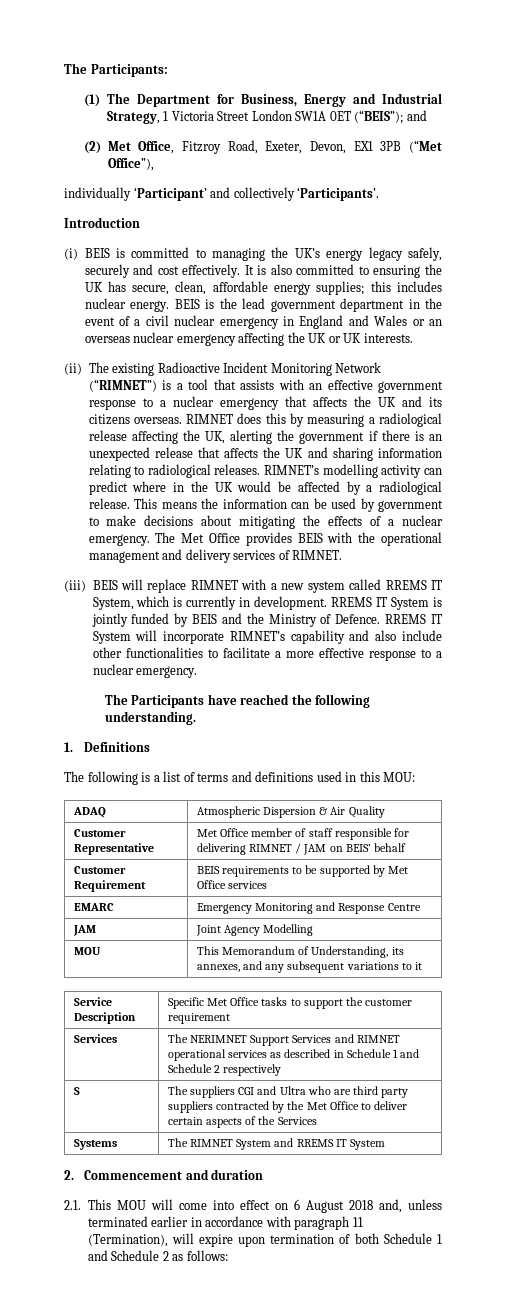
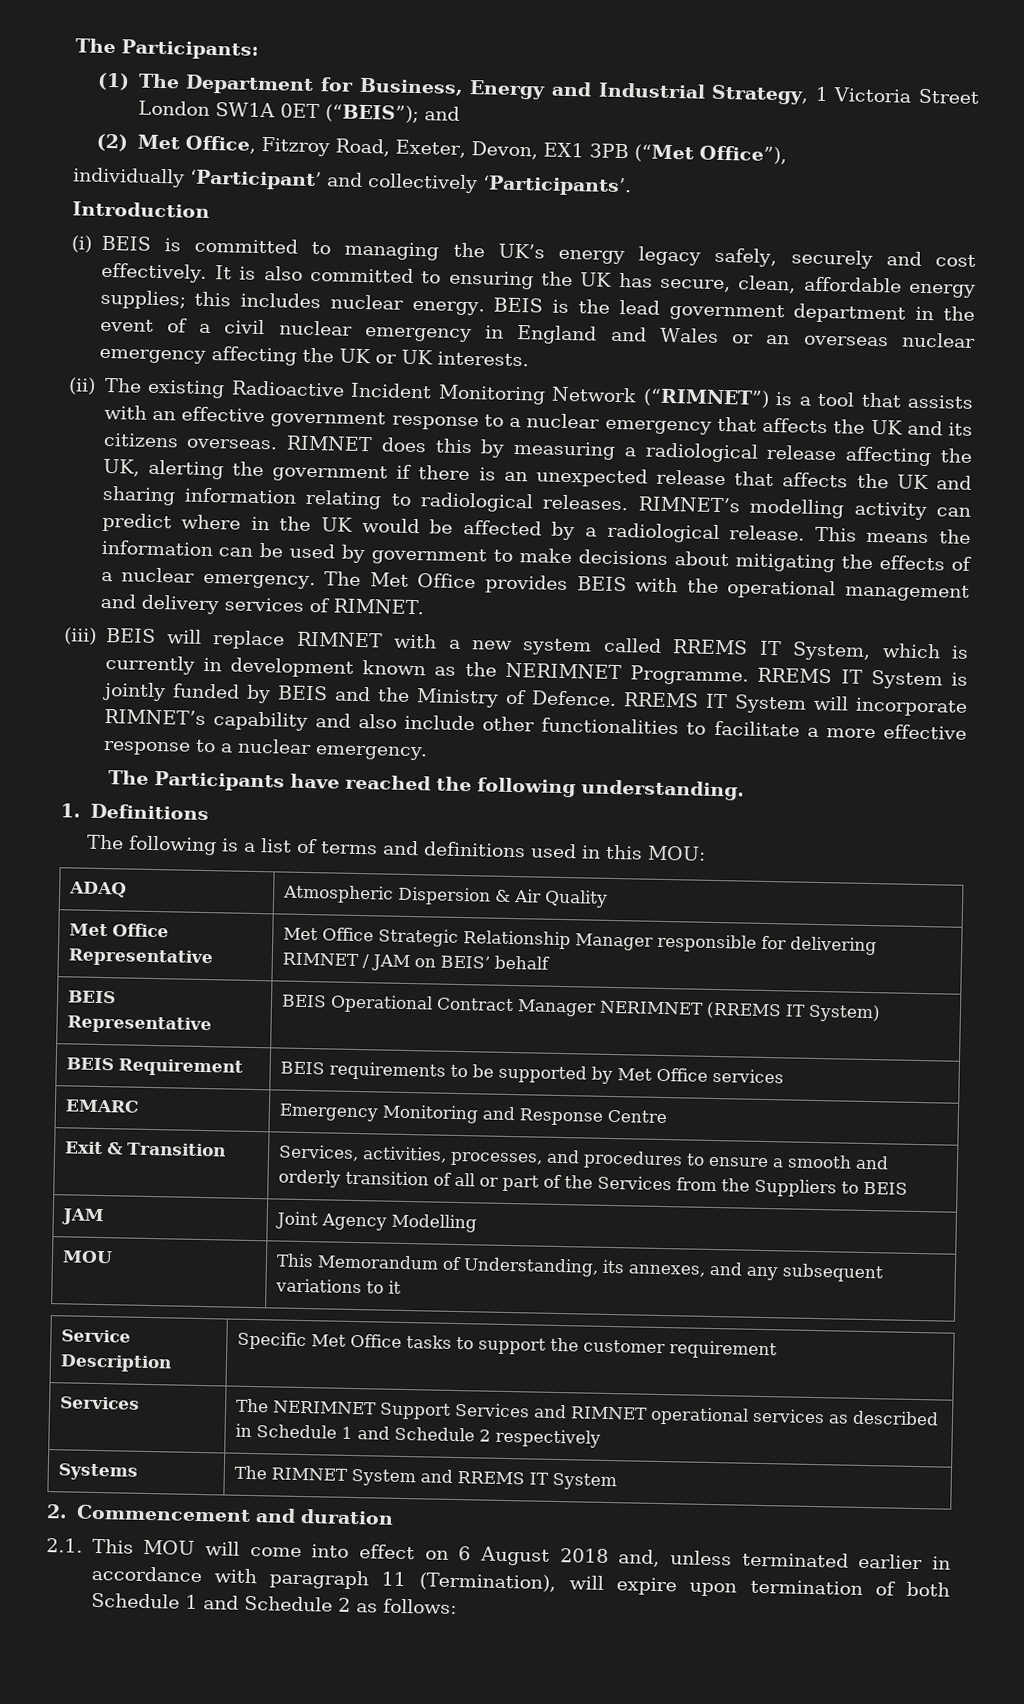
- (iii) BEIS will replace RIMNET with a new system called RREMS IT System, which is currently in development.
+ (iii) BEIS will replace RIMNET with a new system called RREMS IT System, which is currently in development known as the NERIMNET Programme.
- Customer Representative | Met Office member of staff responsible for delivering RIMNET / JAM on BEIS’ behalf
+ Met Office Representative | Met Office Strategic Relationship Manager responsible for delivering RIMNET / JAM on BEIS’ behalf
- Customer Requirement | BEIS requirements to be supported by Met Office services
+ BEIS Representative | BEIS Operational Contract Manager NERIMNET (RREMS IT System)
+ BEIS Requirement | BEIS requirements to be supported by Met Office services
+ Exit & Transition | Services, activities, processes, and procedures to ensure a smooth and orderly transition of all or part of the Services from the Suppliers to BEIS
- S | The suppliers CGI and Ultra who are third party suppliers contracted by the Met Office to deliver certain aspects of the Services

